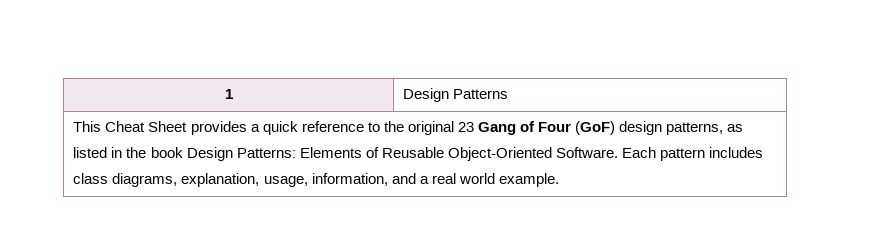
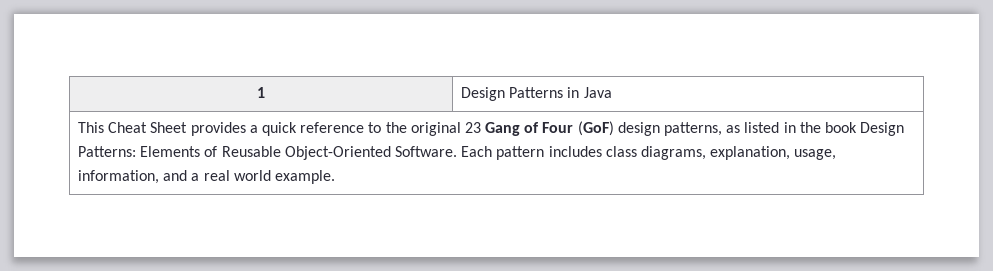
- 1 | Design Patterns
+ 1 | Design Patterns in Java

